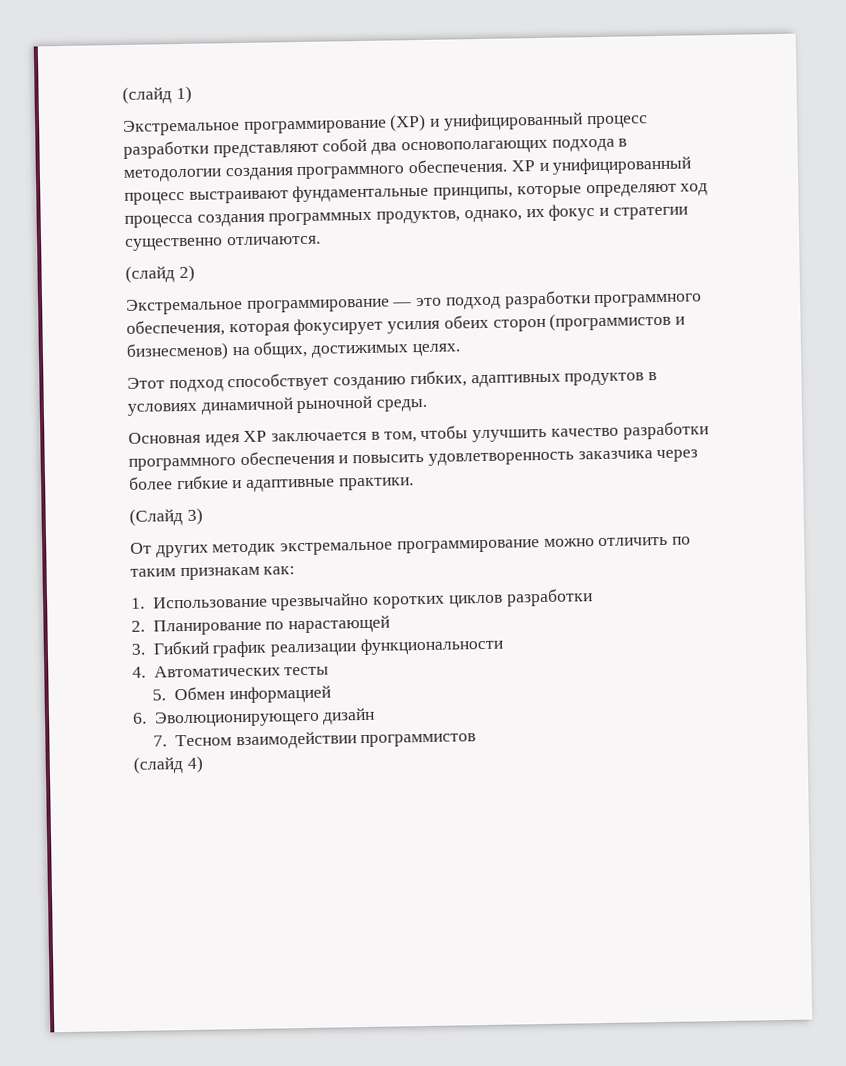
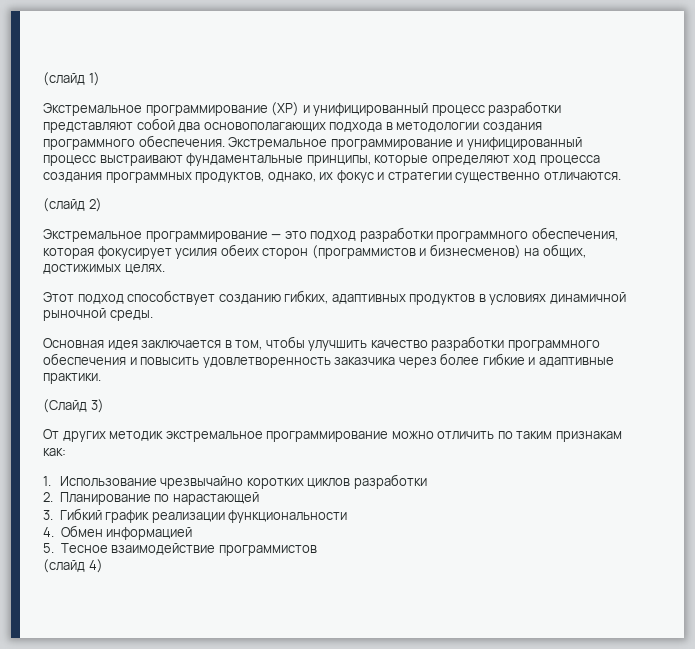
- XP и унифицированный процесс выстраивают фундаментальные принципы, которые определяют ход процесса создания программных продуктов, однако, их фокус и стратегии существенно отличаются.
+ Экстремальное программирование и унифицированный процесс выстраивают фундаментальные принципы, которые определяют ход процесса создания программных продуктов, однако, их фокус и стратегии существенно отличаются.
- Основная идея XP заключается в том, чтобы улучшить качество разработки программного обеспечения и повысить удовлетворенность заказчика через более гибкие и адаптивные практики.
+ Основная идея заключается в том, чтобы улучшить качество разработки программного обеспечения и повысить удовлетворенность заказчика через более гибкие и адаптивные практики.
- 4. Автоматических тесты
- 5. Обмен информацией
+ 4. Обмен информацией
- 6. Эволюционирующего дизайн
- 7. Тесном взаимодействии программистов
+ 5. Тесное взаимодействие программистов

